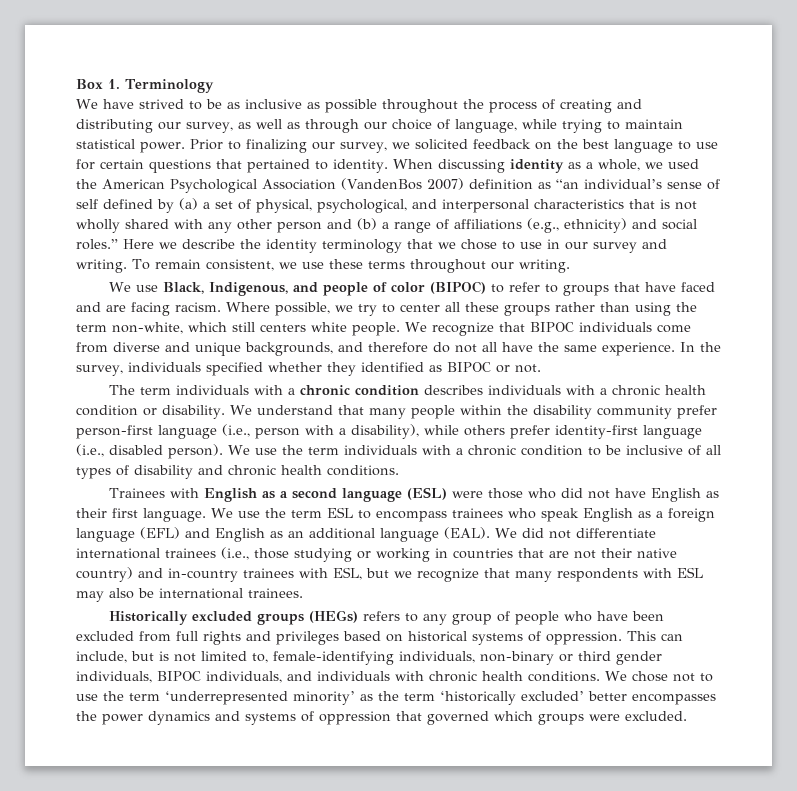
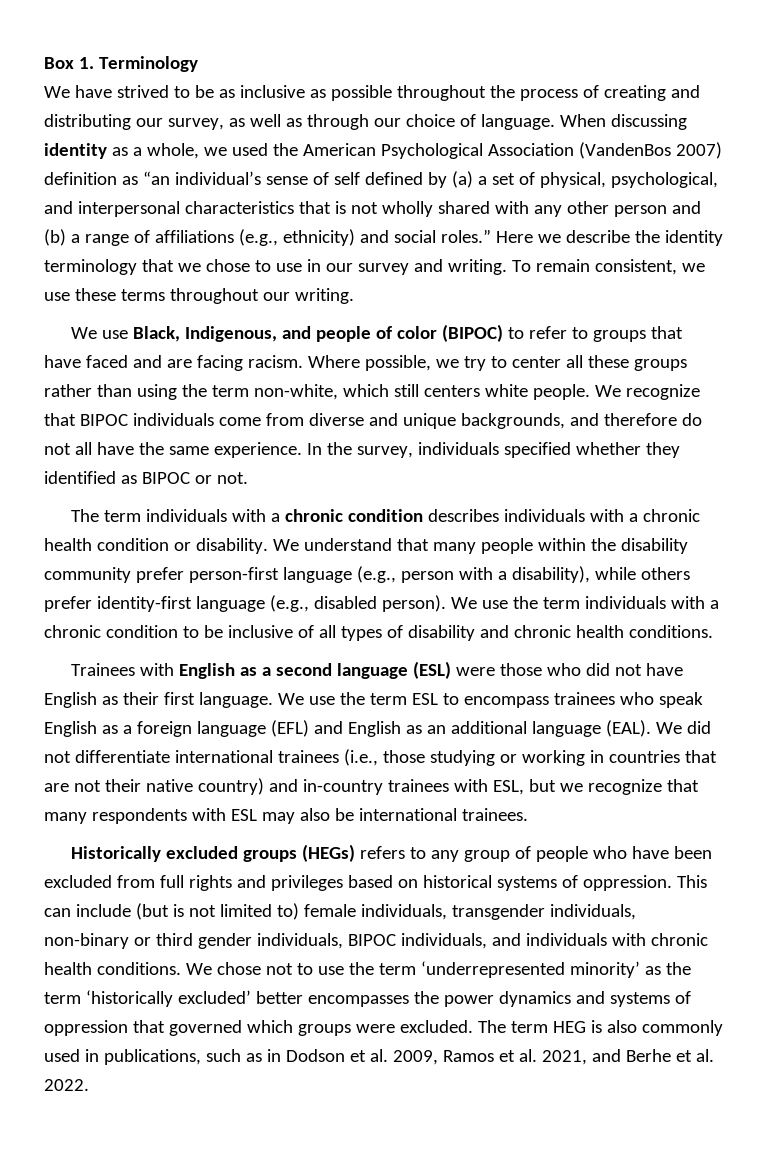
- We have strived to be as inclusive as possible throughout the process of creating and distributing our survey, as well as through our choice of language, while trying to maintain statistical power. Prior to finalizing our survey, we solicited feedback on the best language to use for certain questions that pertained to identity.
+ We have strived to be as inclusive as possible throughout the process of creating and distributing our survey, as well as through our choice of language.
- We understand that many people within the disability community prefer person-first language (i.e., person with a disability), while others prefer identity-first language (i.e., disabled person).
+ We understand that many people within the disability community prefer person-first language (e.g., person with a disability), while others prefer identity-first language (e.g., disabled person).
- This can include, but is not limited to, female-identifying individuals, non-binary or third gender individuals, BIPOC individuals, and individuals with chronic health conditions.
+ This can include (but is not limited to) female individuals, transgender individuals, non-binary or third gender individuals, BIPOC individuals, and individuals with chronic health conditions.
+ The term HEG is also commonly used in publications, such as in Dodson et al. 2009, Ramos et al. 2021, and Berhe et al. 2022.

